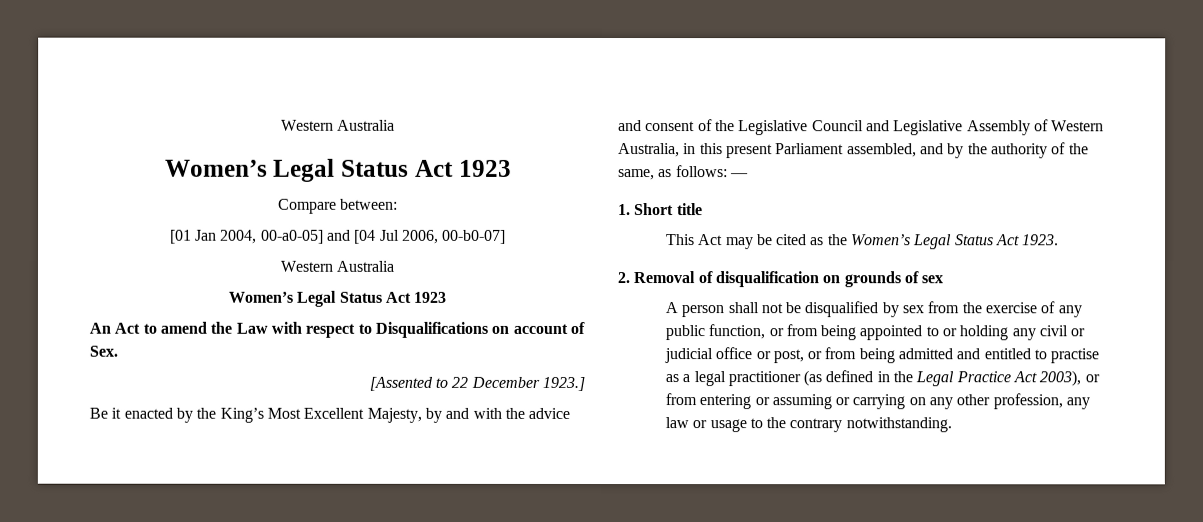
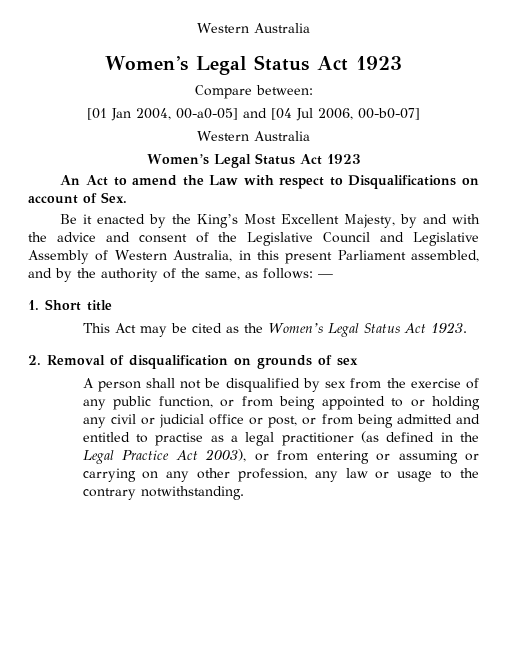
- [Assented to 22 December 1923.]

